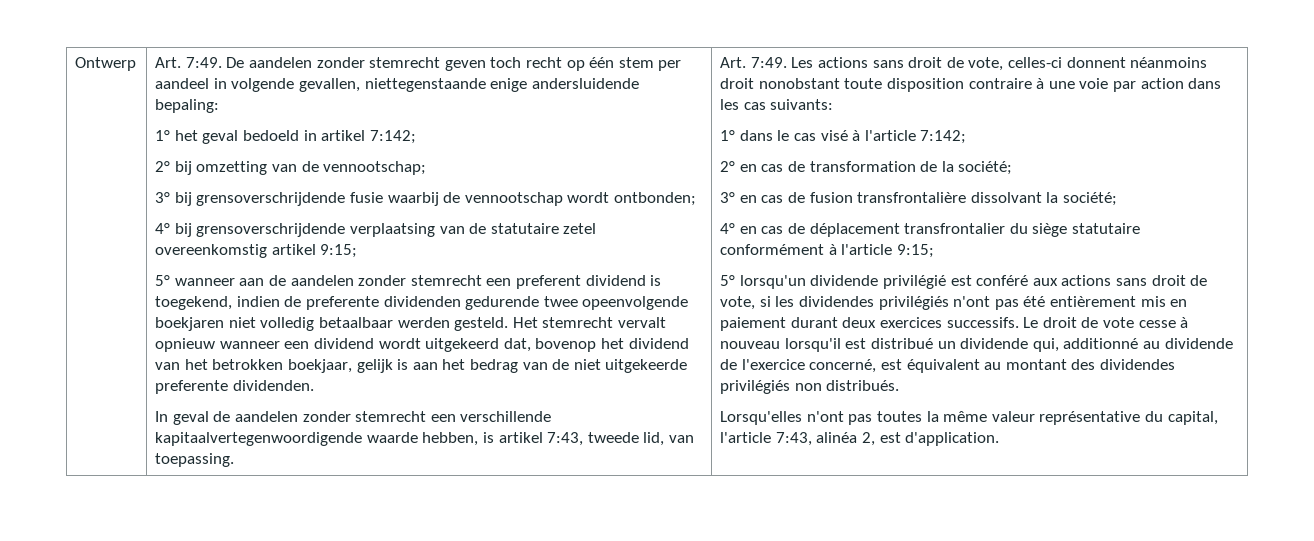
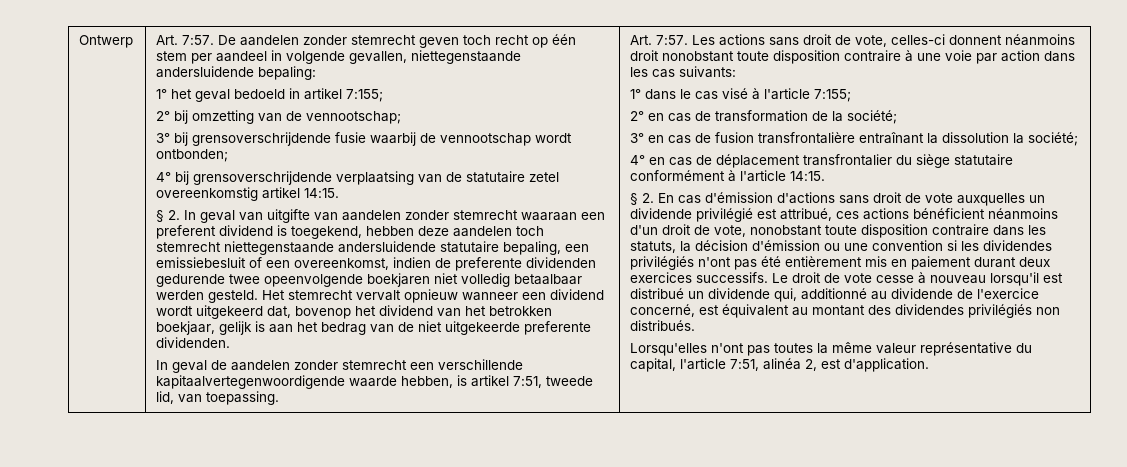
- Ontwerp | Art. 7:49.
+ Ontwerp | Art. 7:57.
- De aandelen zonder stemrecht geven toch recht op één stem per aandeel in volgende gevallen, niettegenstaande enige andersluidende bepaling:
+ De aandelen zonder stemrecht geven toch recht op één stem per aandeel in volgende gevallen, niettegenstaande andersluidende bepaling:
- 1° het geval bedoeld in artikel 7:142;
+ 1° het geval bedoeld in artikel 7:155;
- 4° bij grensoverschrijdende verplaatsing van de statutaire zetel overeenkomstig artikel 9:15;
- 5° wanneer aan de aandelen zonder stemrecht een preferent dividend is toegekend, indien de preferente dividenden gedurende twee opeenvolgende boekjaren niet volledig betaalbaar werden gesteld.
+ 4° bij grensoverschrijdende verplaatsing van de statutaire zetel overeenkomstig artikel 14:15.
+ § 2. In geval van uitgifte van aandelen zonder stemrecht waaraan een preferent dividend is toegekend, hebben deze aandelen toch stemrecht niettegenstaande andersluidende statutaire bepaling, een emissiebesluit of een overeenkomst, indien de preferente dividenden gedurende twee opeenvolgende boekjaren niet volledig betaalbaar werden gesteld.
- In geval de aandelen zonder stemrecht een verschillende kapitaalvertegenwoordigende waarde hebben, is artikel 7:43, tweede lid, van toepassing. | Art. 7:49.
+ In geval de aandelen zonder stemrecht een verschillende kapitaalvertegenwoordigende waarde hebben, is artikel 7:51, tweede lid, van toepassing. | Art. 7:57.
- 1° dans le cas visé à l'article 7:142;
+ 1° dans le cas visé à l'article 7:155;
- 3° en cas de fusion transfrontalière dissolvant la société;
+ 3° en cas de fusion transfrontalière entraînant la dissolution la société;
- 4° en cas de déplacement transfrontalier du siège statutaire conformément à l'article 9:15;
- 5° lorsqu'un dividende privilégié est conféré aux actions sans droit de vote, si les dividendes privilégiés n'ont pas été entièrement mis en paiement durant deux exercices successifs.
+ 4° en cas de déplacement transfrontalier du siège statutaire conformément à l'article 14:15.
+ § 2. En cas d'émission d'actions sans droit de vote auxquelles un dividende privilégié est attribué, ces actions bénéficient néanmoins d'un droit de vote, nonobstant toute disposition contraire dans les statuts, la décision d'émission ou une convention si les dividendes privilégiés n'ont pas été entièrement mis en paiement durant deux exercices successifs.
- Lorsqu'elles n'ont pas toutes la même valeur représentative du capital, l'article 7:43, alinéa 2, est d'application.
+ Lorsqu'elles n'ont pas toutes la même valeur représentative du capital, l'article 7:51, alinéa 2, est d'application.

